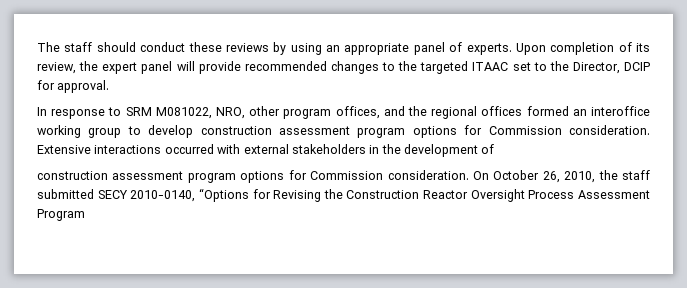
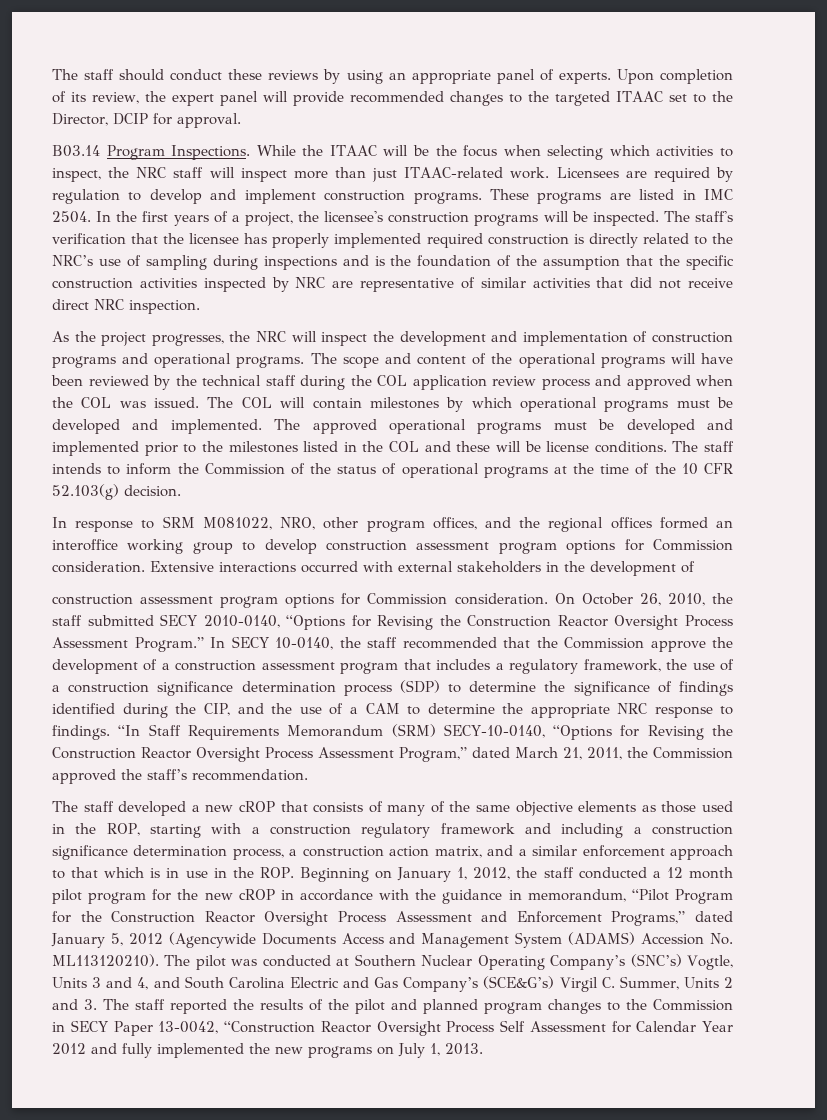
+ B03.14 Program Inspections. While the ITAAC will be the focus when selecting which activities to inspect, the NRC staff will inspect more than just ITAAC-related work. Licensees are required by regulation to develop and implement construction programs. These programs are listed in IMC 2504. In the first years of a project, the licensee's construction programs will be inspected. The staff's verification that the licensee has properly implemented required construction is directly related to the NRC’s use of sampling during inspections and is the foundation of the assumption that the specific construction activities inspected by NRC are representative of similar activities that did not receive direct NRC inspection.
+ As the project progresses, the NRC will inspect the development and implementation of construction programs and operational programs. The scope and content of the operational programs will have been reviewed by the technical staff during the COL application review process and approved when the COL was issued. The COL will contain milestones by which operational programs must be developed and implemented. The approved operational programs must be developed and implemented prior to the milestones listed in the COL and these will be license conditions. The staff intends to inform the Commission of the status of operational programs at the time of the 10 CFR 52.103(g) decision.
- On October 26, 2010, the staff submitted SECY 2010-0140, “Options for Revising the Construction Reactor Oversight Process Assessment Program
+ On October 26, 2010, the staff submitted SECY 2010-0140, “Options for Revising the Construction Reactor Oversight Process Assessment Program.” In SECY 10-0140, the staff recommended that the Commission approve the development of a construction assessment program that includes a regulatory framework, the use of a construction significance determination process (SDP) to determine the significance of findings identified during the CIP, and the use of a CAM to determine the appropriate NRC response to findings. “In Staff Requirements Memorandum (SRM) SECY-10-0140, “Options for Revising the Construction Reactor Oversight Process Assessment Program,” dated March 21, 2011, the Commission approved the staff’s recommendation.
+ The staff developed a new cROP that consists of many of the same objective elements as those used in the ROP, starting with a construction regulatory framework and including a construction significance determination process, a construction action matrix, and a similar enforcement approach to that which is in use in the ROP. Beginning on January 1, 2012, the staff conducted a 12 month pilot program for the new cROP in accordance with the guidance in memorandum, “Pilot Program for the Construction Reactor Oversight Process Assessment and Enforcement Programs,” dated January 5, 2012 (Agencywide Documents Access and Management System (ADAMS) Accession No. ML113120210). The pilot was conducted at Southern Nuclear Operating Company’s (SNC’s) Vogtle, Units 3 and 4, and South Carolina Electric and Gas Company’s (SCE&G’s) Virgil C. Summer, Units 2 and 3. The staff reported the results of the pilot and planned program changes to the Commission in SECY Paper 13-0042, “Construction Reactor Oversight Process Self Assessment for Calendar Year 2012 and fully implemented the new programs on July 1, 2013.

